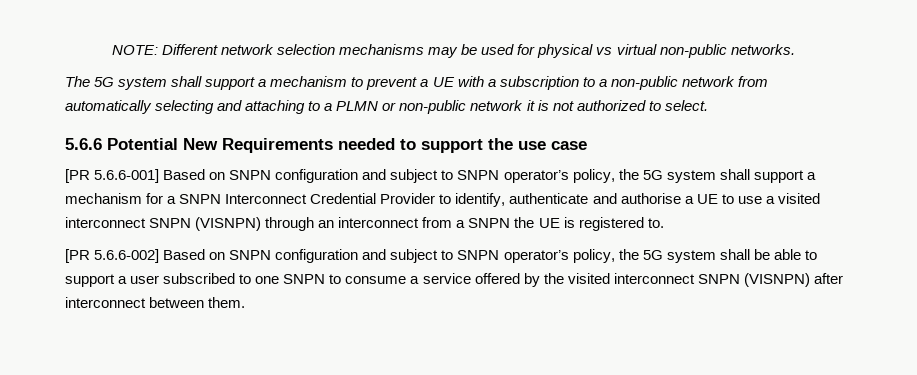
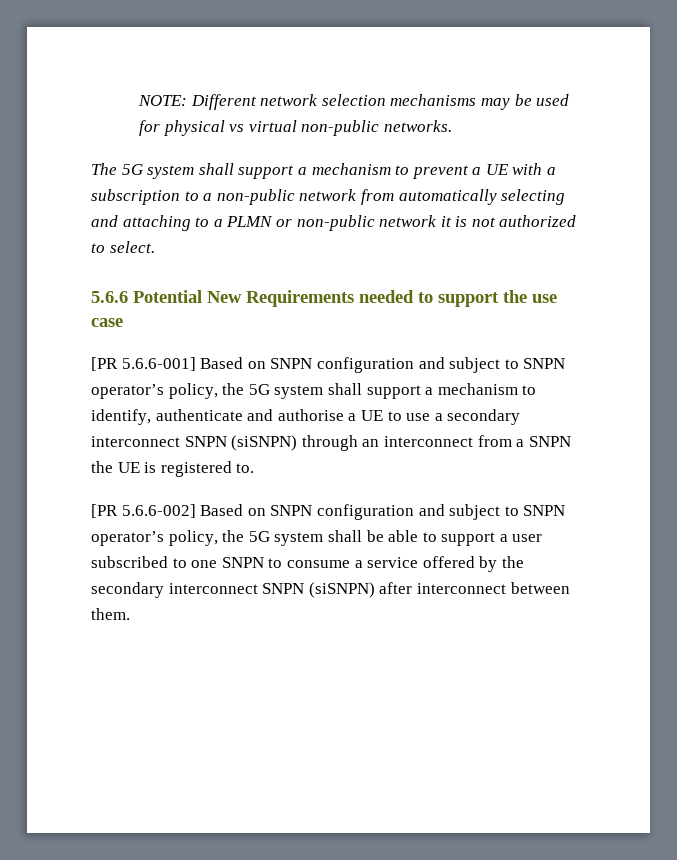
- [PR 5.6.6-001] Based on SNPN configuration and subject to SNPN operator’s policy, the 5G system shall support a mechanism for a SNPN Interconnect Credential Provider to identify, authenticate and authorise a UE to use a visited interconnect SNPN (VISNPN) through an interconnect from a SNPN the UE is registered to.
+ [PR 5.6.6-001] Based on SNPN configuration and subject to SNPN operator’s policy, the 5G system shall support a mechanism to identify, authenticate and authorise a UE to use a secondary interconnect SNPN (siSNPN) through an interconnect from a SNPN the UE is registered to.
- [PR 5.6.6-002] Based on SNPN configuration and subject to SNPN operator’s policy, the 5G system shall be able to support a user subscribed to one SNPN to consume a service offered by the visited interconnect SNPN (VISNPN) after interconnect between them.
+ [PR 5.6.6-002] Based on SNPN configuration and subject to SNPN operator’s policy, the 5G system shall be able to support a user subscribed to one SNPN to consume a service offered by the secondary interconnect SNPN (siSNPN) after interconnect between them.

